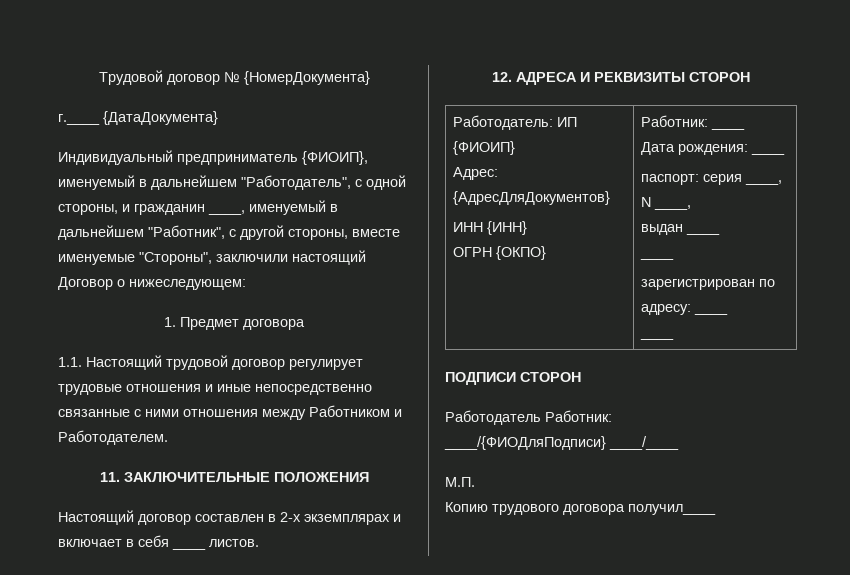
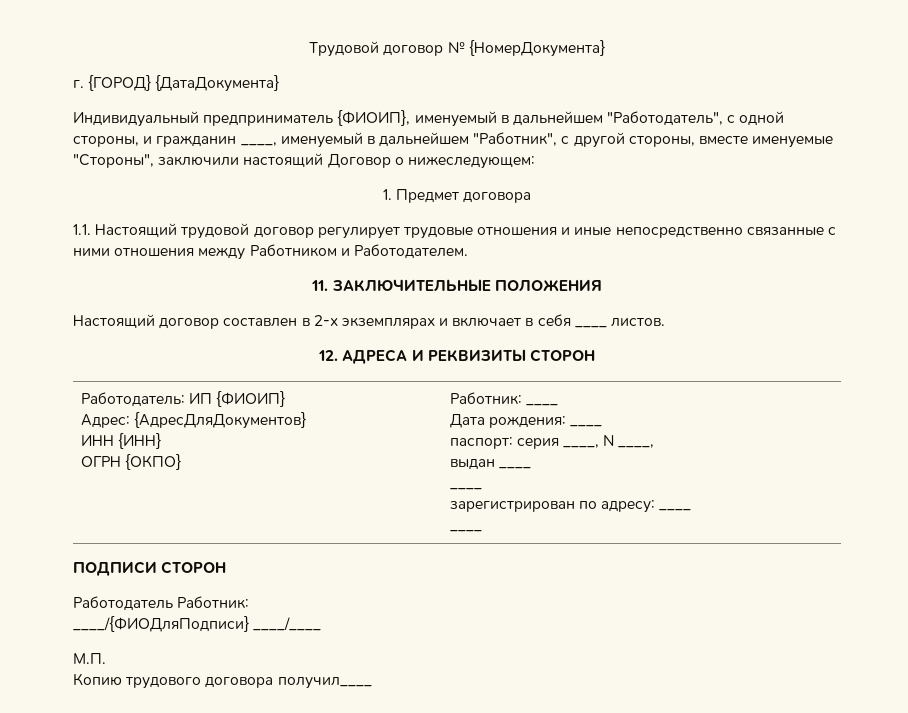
- г.____ {ДатаДокумента}
+ г. {ГОРОД} {ДатаДокумента}

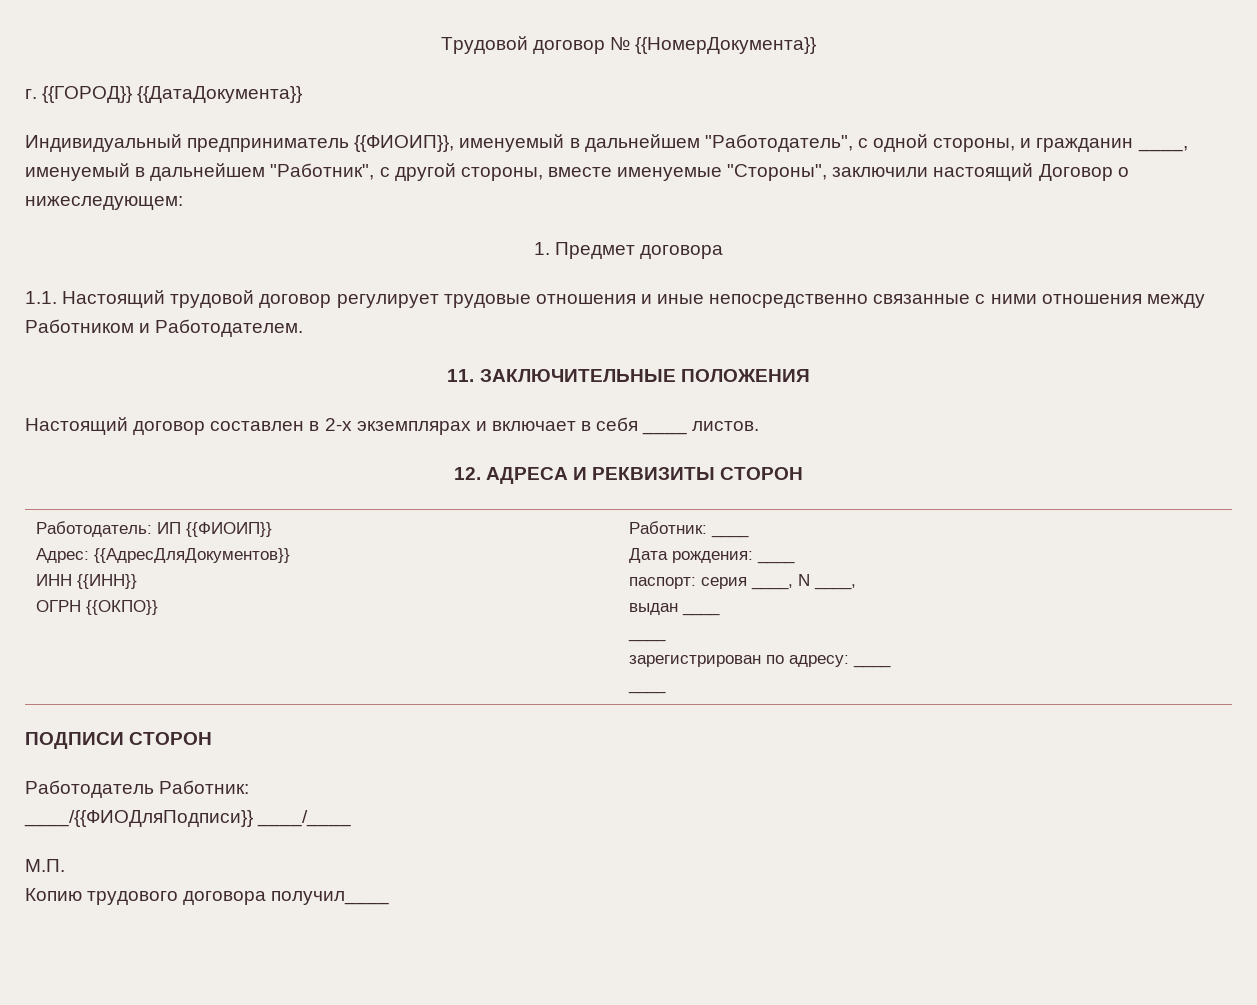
- Трудовой договор № {НомерДокумента}
+ Трудовой договор № {{НомерДокумента}}
- г. {ГОРОД} {ДатаДокумента}
+ г. {{ГОРОД}} {{ДатаДокумента}}
- Индивидуальный предприниматель {ФИОИП}, именуемый в дальнейшем "Работодатель", с одной стороны, и гражданин ____, именуемый в дальнейшем "Работник", с другой стороны, вместе именуемые "Стороны", заключили настоящий Договор о нижеследующем:
+ Индивидуальный предприниматель {{ФИОИП}}, именуемый в дальнейшем "Работодатель", с одной стороны, и гражданин ____, именуемый в дальнейшем "Работник", с другой стороны, вместе именуемые "Стороны", заключили настоящий Договор о нижеследующем:
- Работодатель: ИП {ФИОИП}
- Адрес: {АдресДляДокументов}
- ИНН {ИНН}
- ОГРН {ОКПО} | Работник: ____
+ Работодатель: ИП {{ФИОИП}}
+ Адрес: {{АдресДляДокументов}}
+ ИНН {{ИНН}}
+ ОГРН {{ОКПО}} | Работник: ____
- ____/{ФИОДляПодписи} ____/____
+ ____/{{ФИОДляПодписи}} ____/____

